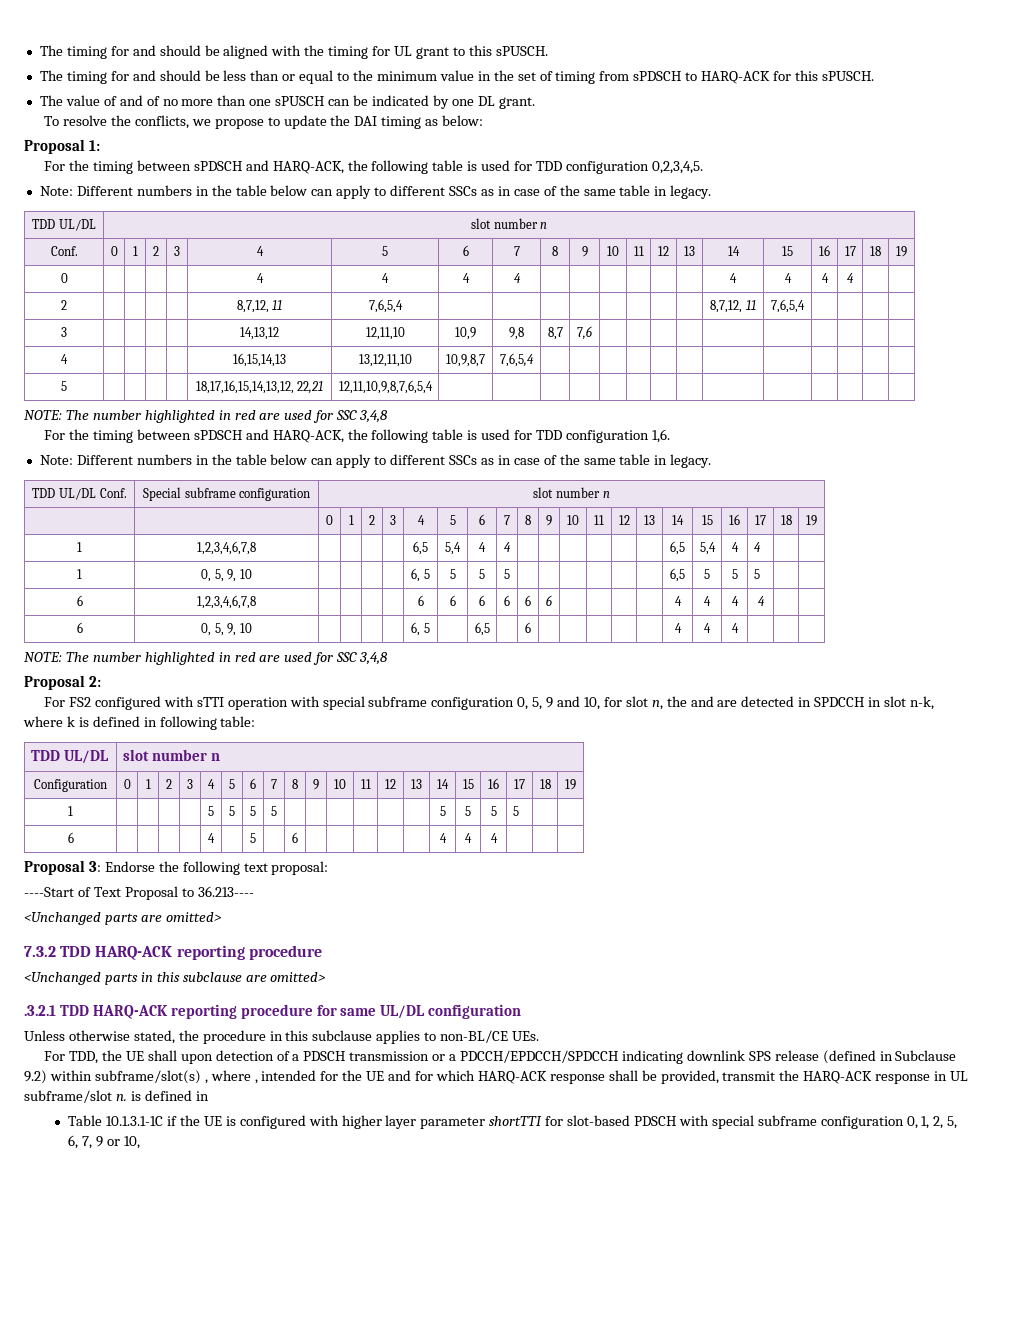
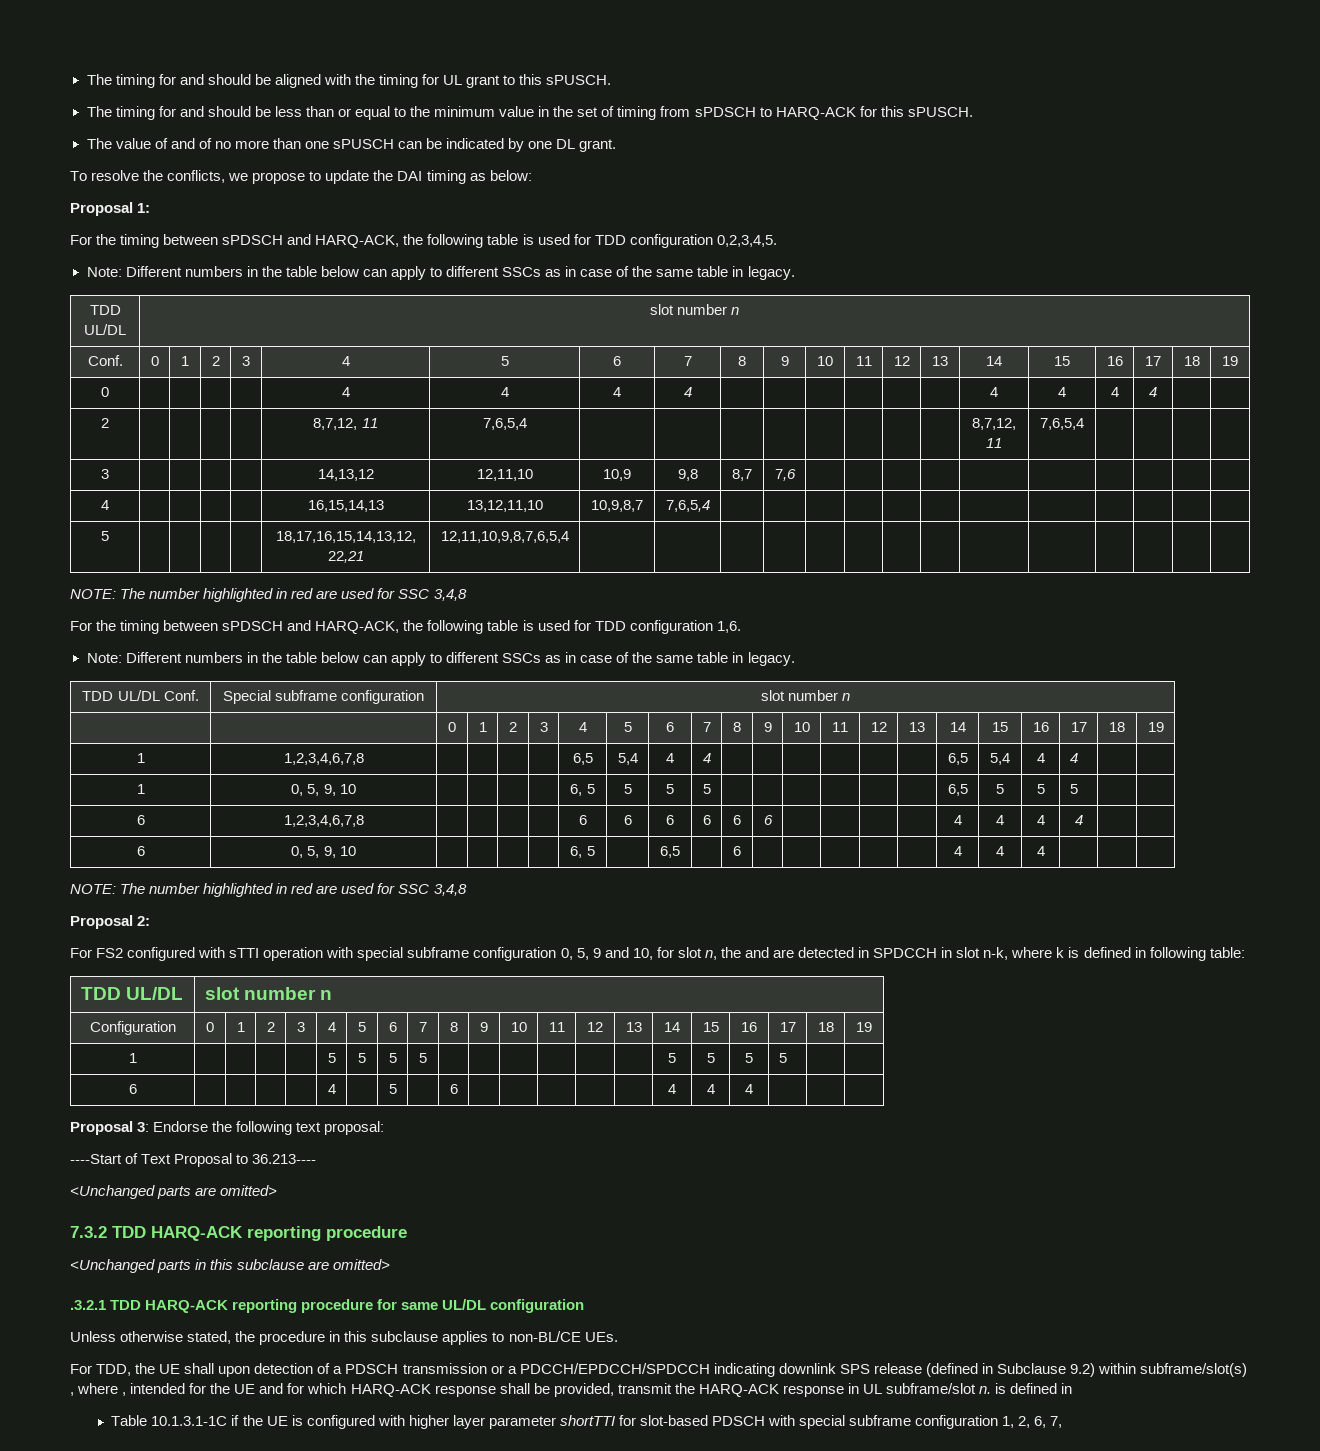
- Table 10.1.3.1-1C if the UE is configured with higher layer parameter shortTTI for slot-based PDSCH with special subframe configuration 0, 1, 2, 5, 6, 7, 9 or 10,
+ Table 10.1.3.1-1C if the UE is configured with higher layer parameter shortTTI for slot-based PDSCH with special subframe configuration 1, 2, 6, 7,

